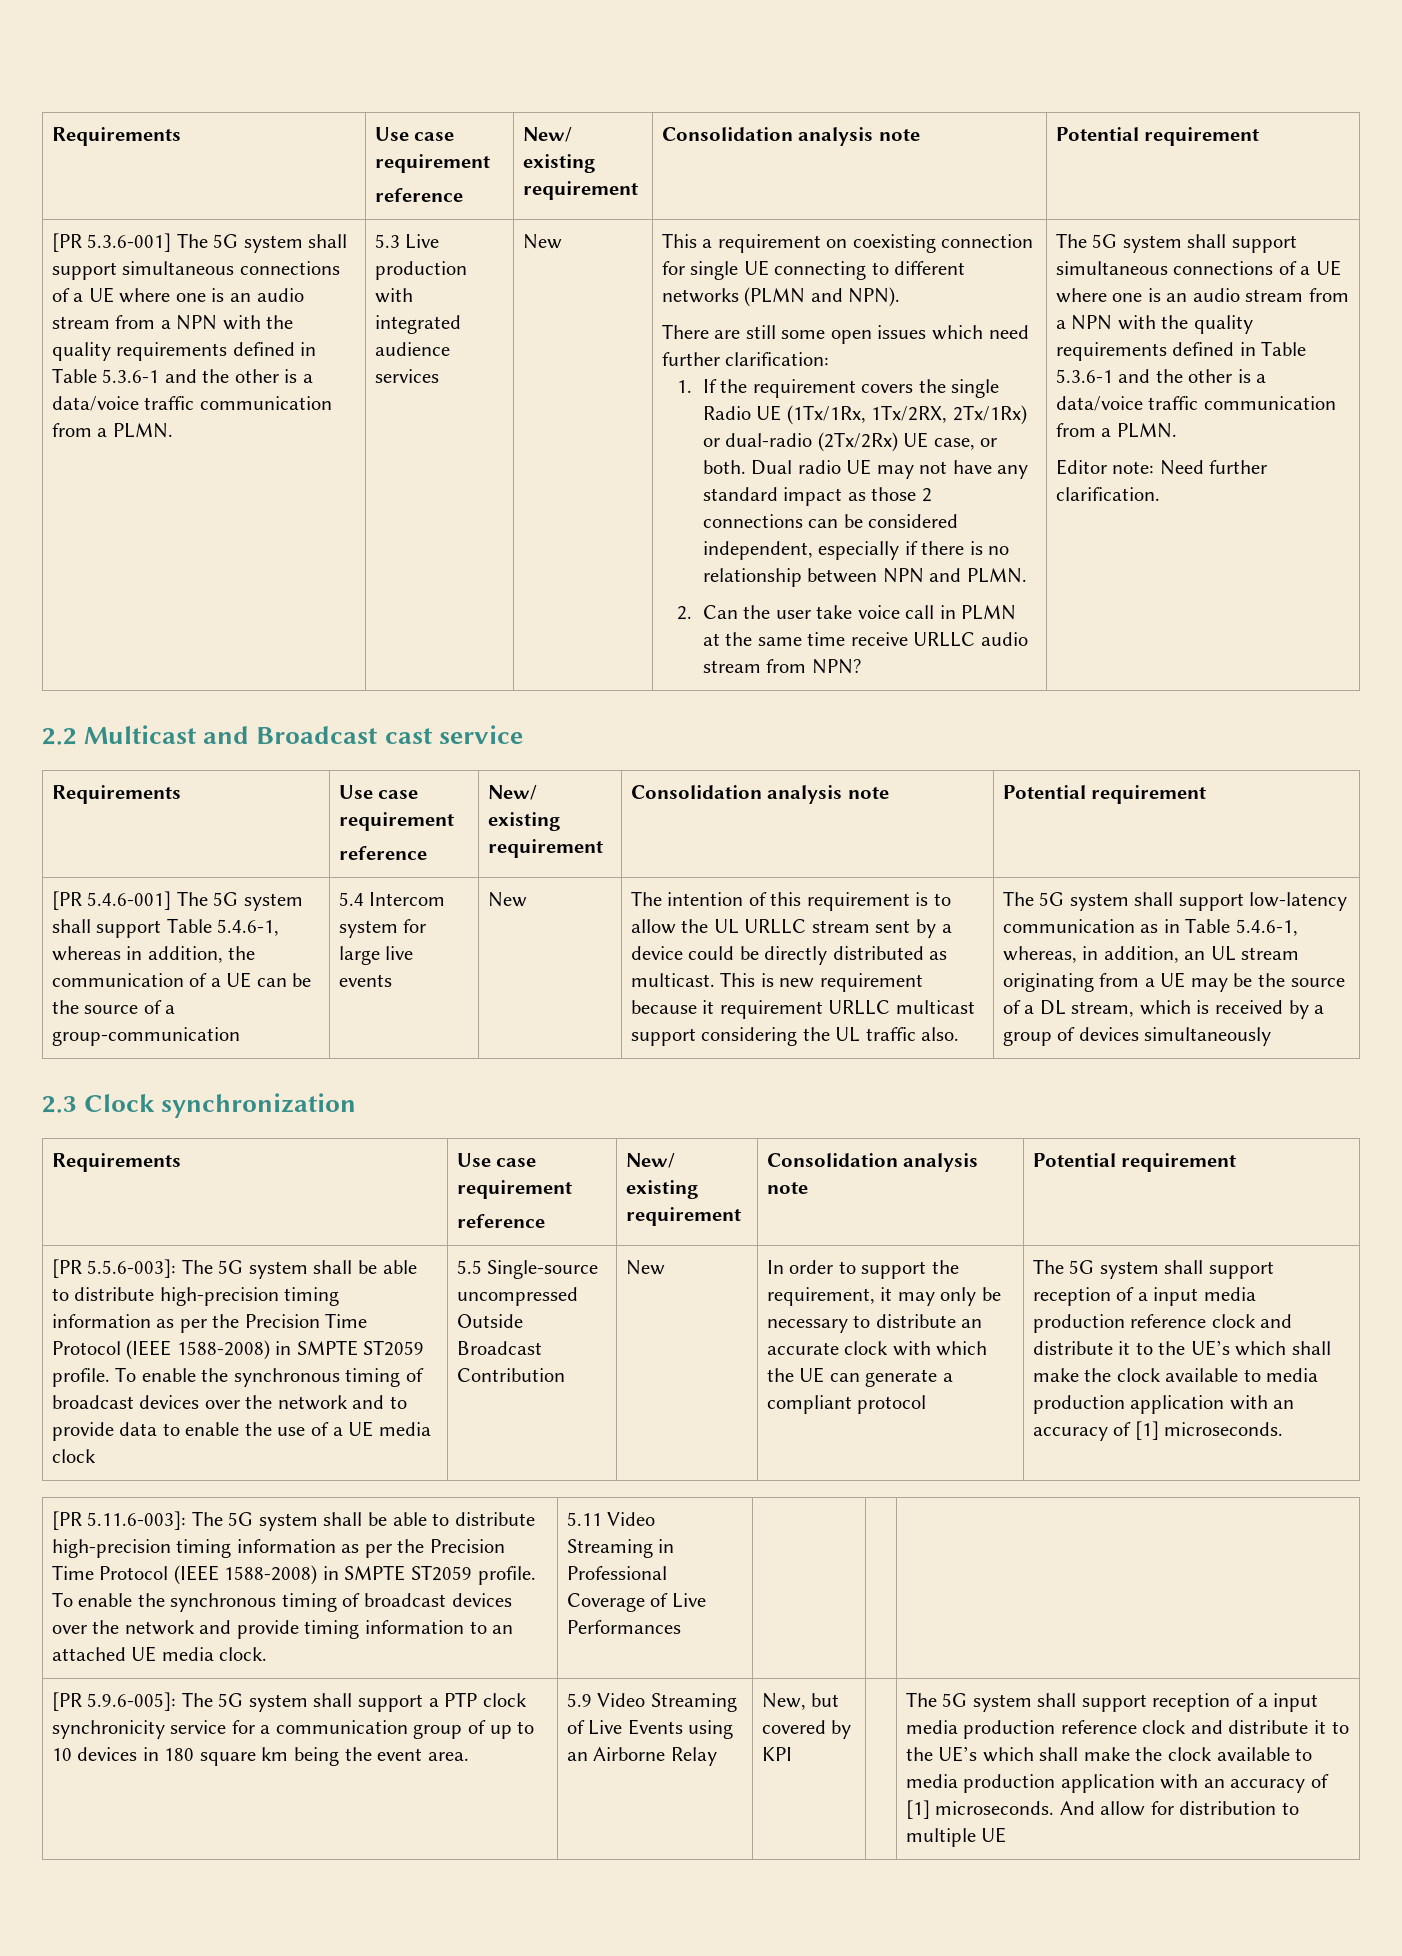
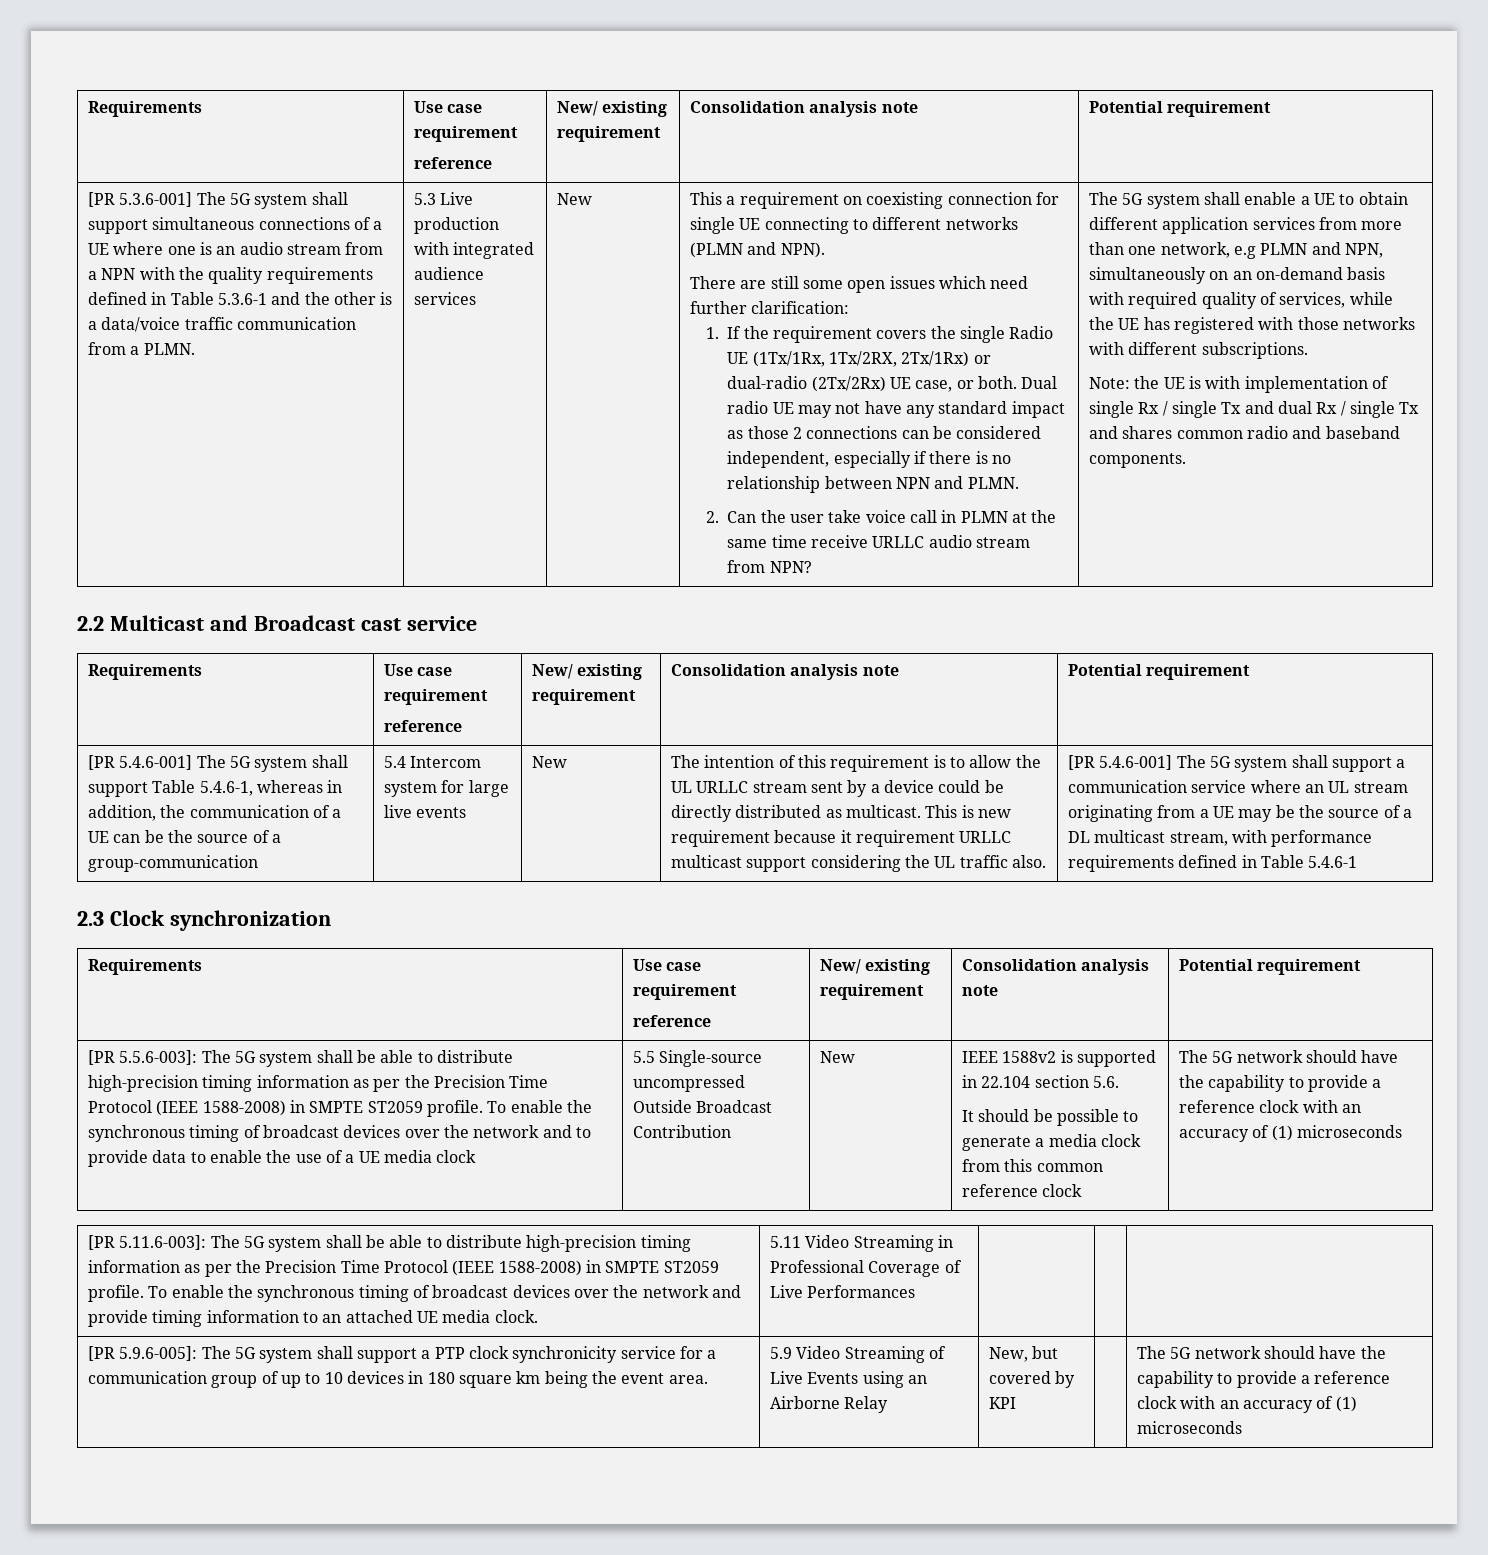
- 2. Can the user take voice call in PLMN at the same time receive URLLC audio stream from NPN? | The 5G system shall support simultaneous connections of a UE where one is an audio stream from a NPN with the quality requirements defined in Table 5.3.6-1 and the other is a data/voice traffic communication from a PLMN.
- Editor note: Need further clarification.
+ 2. Can the user take voice call in PLMN at the same time receive URLLC audio stream from NPN? | The 5G system shall enable a UE to obtain different application services from more than one network, e.g PLMN and NPN, simultaneously on an on-demand basis with required quality of services, while the UE has registered with those networks with different subscriptions.
+ Note: the UE is with implementation of single Rx / single Tx and dual Rx / single Tx and shares common radio and baseband components.
- The 5G system shall support low-latency communication as in Table 5.4.6-1, whereas, in addition, an UL stream originating from a UE may be the source of a DL stream, which is received by a group of devices simultaneously
+ [PR 5.4.6-001] The 5G system shall support a communication service where an UL stream originating from a UE may be the source of a DL multicast stream, with performance requirements defined in Table 5.4.6-1
- In order to support the requirement, it may only be necessary to distribute an accurate clock with which the UE can generate a compliant protocol | The 5G system shall support reception of a input media production reference clock and distribute it to the UE’s which shall make the clock available to media production application with an accuracy of [1] microseconds.
+ IEEE 1588v2 is supported in 22.104 section 5.6.
+ It should be possible to generate a media clock from this common reference clock | The 5G network should have the capability to provide a reference clock with an accuracy of (1) microseconds
- New, but covered by KPI | | The 5G system shall support reception of a input media production reference clock and distribute it to the UE’s which shall make the clock available to media production application with an accuracy of [1] microseconds. And allow for distribution to multiple UE
+ New, but covered by KPI | | The 5G network should have the capability to provide a reference clock with an accuracy of (1) microseconds

